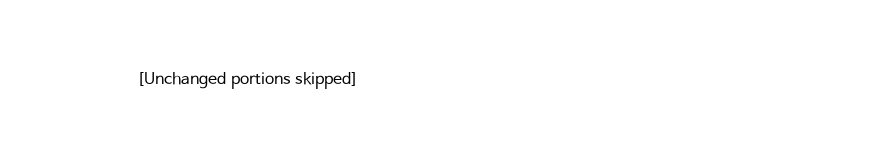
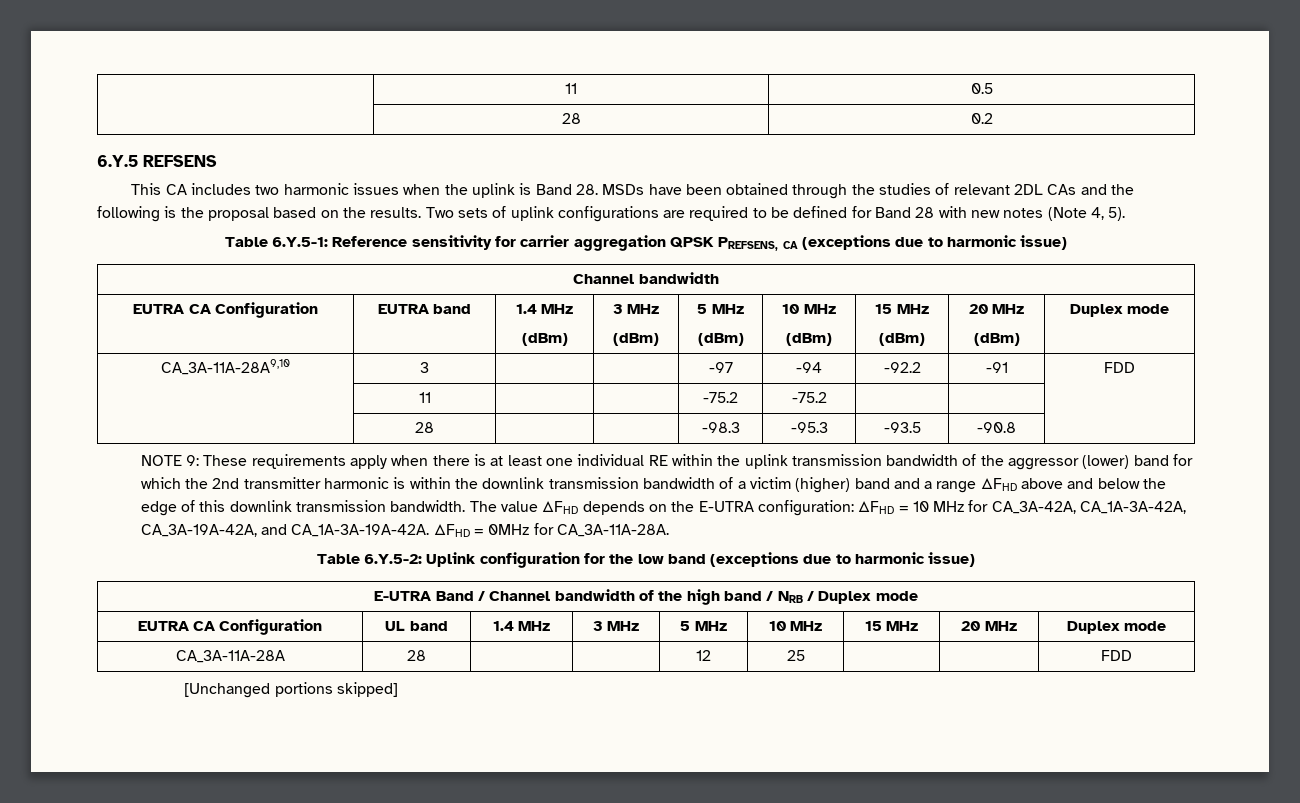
+ | 11 | 0.5
+ | 28 | 0.2
+ 6.Y.5 REFSENS
+ This CA includes two harmonic issues when the uplink is Band 28. MSDs have been obtained through the studies of relevant 2DL CAs and the following is the proposal based on the results. Two sets of uplink configurations are required to be defined for Band 28 with new notes (Note 4, 5).
+ Table 6.Y.5-1: Reference sensitivity for carrier aggregation QPSK PREFSENS, CA (exceptions due to harmonic issue)
+ Channel bandwidth
+ EUTRA CA Configuration | EUTRA band | 1.4 MHz
+ (dBm) | 3 MHz
+ (dBm) | 5 MHz
+ (dBm) | 10 MHz
+ (dBm) | 15 MHz
+ (dBm) | 20 MHz
+ (dBm) | Duplex mode
+ CA_3A-11A-28A9,10 | 3 | | | -97 | -94 | -92.2 | -91 | FDD
+ | 11 | | | -75.2 | -75.2 | | |
+ | 28 | | | -98.3 | -95.3 | -93.5 | -90.8 |
+ NOTE 9: These requirements apply when there is at least one individual RE within the uplink transmission bandwidth of the aggressor (lower) band for which the 2nd transmitter harmonic is within the downlink transmission bandwidth of a victim (higher) band and a range ΔFHD above and below the edge of this downlink transmission bandwidth. The value ΔFHD depends on the E-UTRA configuration: ΔFHD = 10 MHz for CA_3A-42A, CA_1A-3A-42A, CA_3A-19A-42A, and CA_1A-3A-19A-42A. ΔFHD = 0MHz for CA_3A-11A-28A.
+ Table 6.Y.5-2: Uplink configuration for the low band (exceptions due to harmonic issue)
+ E-UTRA Band / Channel bandwidth of the high band / NRB / Duplex mode
+ EUTRA CA Configuration | UL band | 1.4 MHz | 3 MHz | 5 MHz | 10 MHz | 15 MHz | 20 MHz | Duplex mode
+ CA_3A-11A-28A | 28 | | | 12 | 25 | | | FDD

